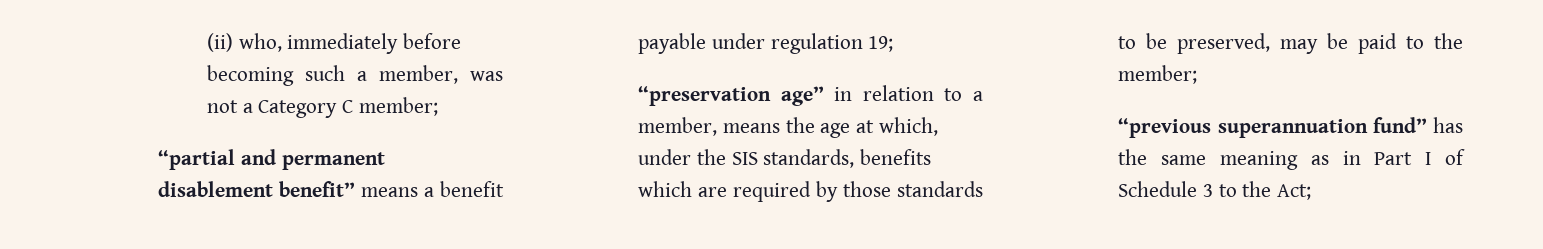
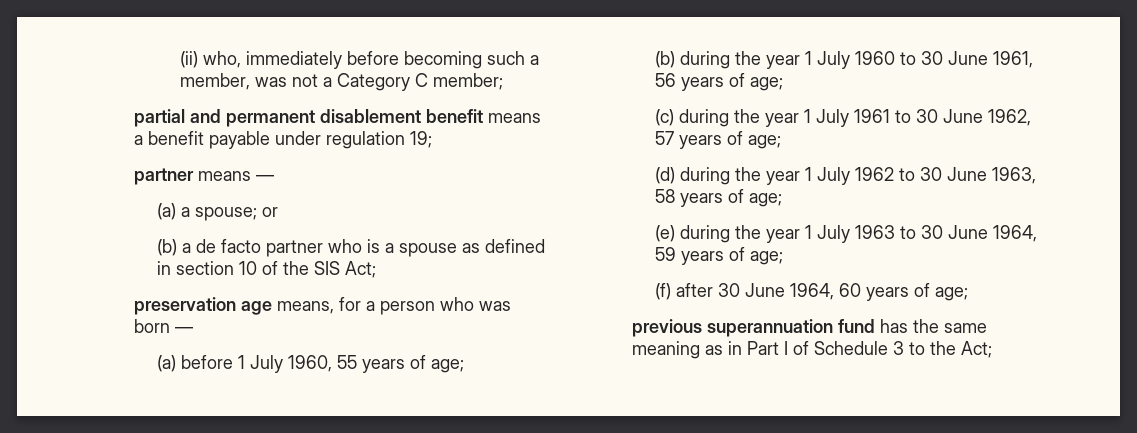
- “partial and permanent disablement benefit” means a benefit payable under regulation 19;
+ partial and permanent disablement benefit means a benefit payable under regulation 19;
- “preservation age” in relation to a member, means the age at which, under the SIS standards, benefits which are required by those standards to be preserved, may be paid to the member;
- “previous superannuation fund” has the same meaning as in Part I of Schedule 3 to the Act;
+ partner means —
+ (a) a spouse; or
+ (b) a de facto partner who is a spouse as defined in section 10 of the SIS Act;
+ preservation age means, for a person who was born —
+ (a) before 1 July 1960, 55 years of age;
+ (b) during the year 1 July 1960 to 30 June 1961, 56 years of age;
+ (c) during the year 1 July 1961 to 30 June 1962, 57 years of age;
+ (d) during the year 1 July 1962 to 30 June 1963, 58 years of age;
+ (e) during the year 1 July 1963 to 30 June 1964, 59 years of age;
+ (f) after 30 June 1964, 60 years of age;
+ previous superannuation fund has the same meaning as in Part I of Schedule 3 to the Act;

